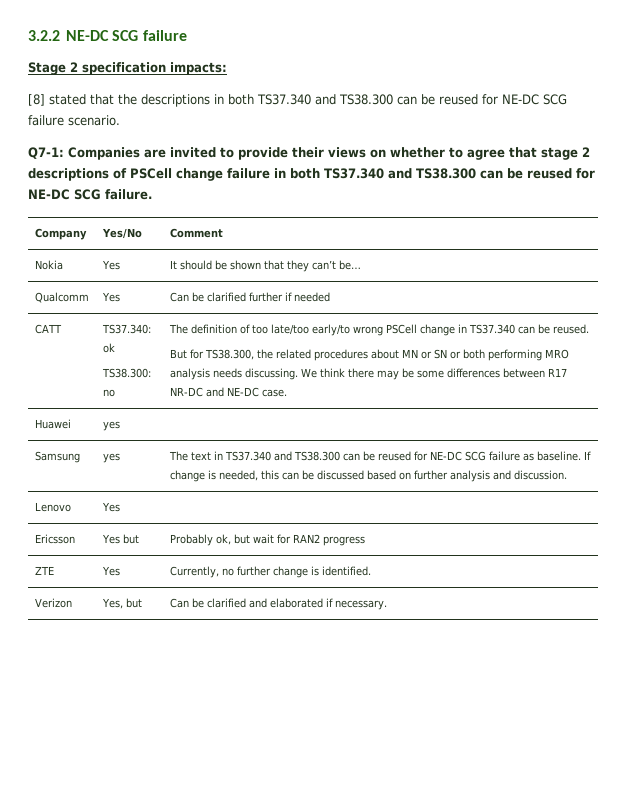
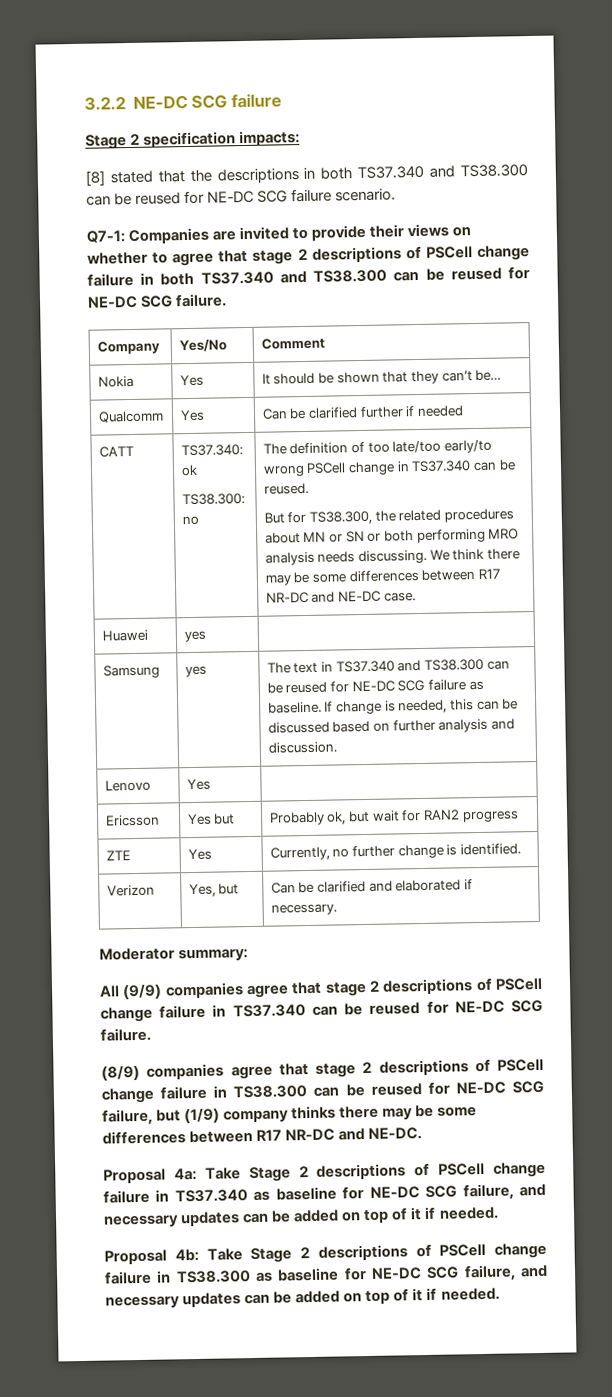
+ Moderator summary:
+ All (9/9) companies agree that stage 2 descriptions of PSCell change failure in TS37.340 can be reused for NE-DC SCG failure.
+ (8/9) companies agree that stage 2 descriptions of PSCell change failure in TS38.300 can be reused for NE-DC SCG failure, but (1/9) company thinks there may be some differences between R17 NR-DC and NE-DC.
+ Proposal 4a: Take Stage 2 descriptions of PSCell change failure in TS37.340 as baseline for NE-DC SCG failure, and necessary updates can be added on top of it if needed.
+ Proposal 4b: Take Stage 2 descriptions of PSCell change failure in TS38.300 as baseline for NE-DC SCG failure, and necessary updates can be added on top of it if needed.

